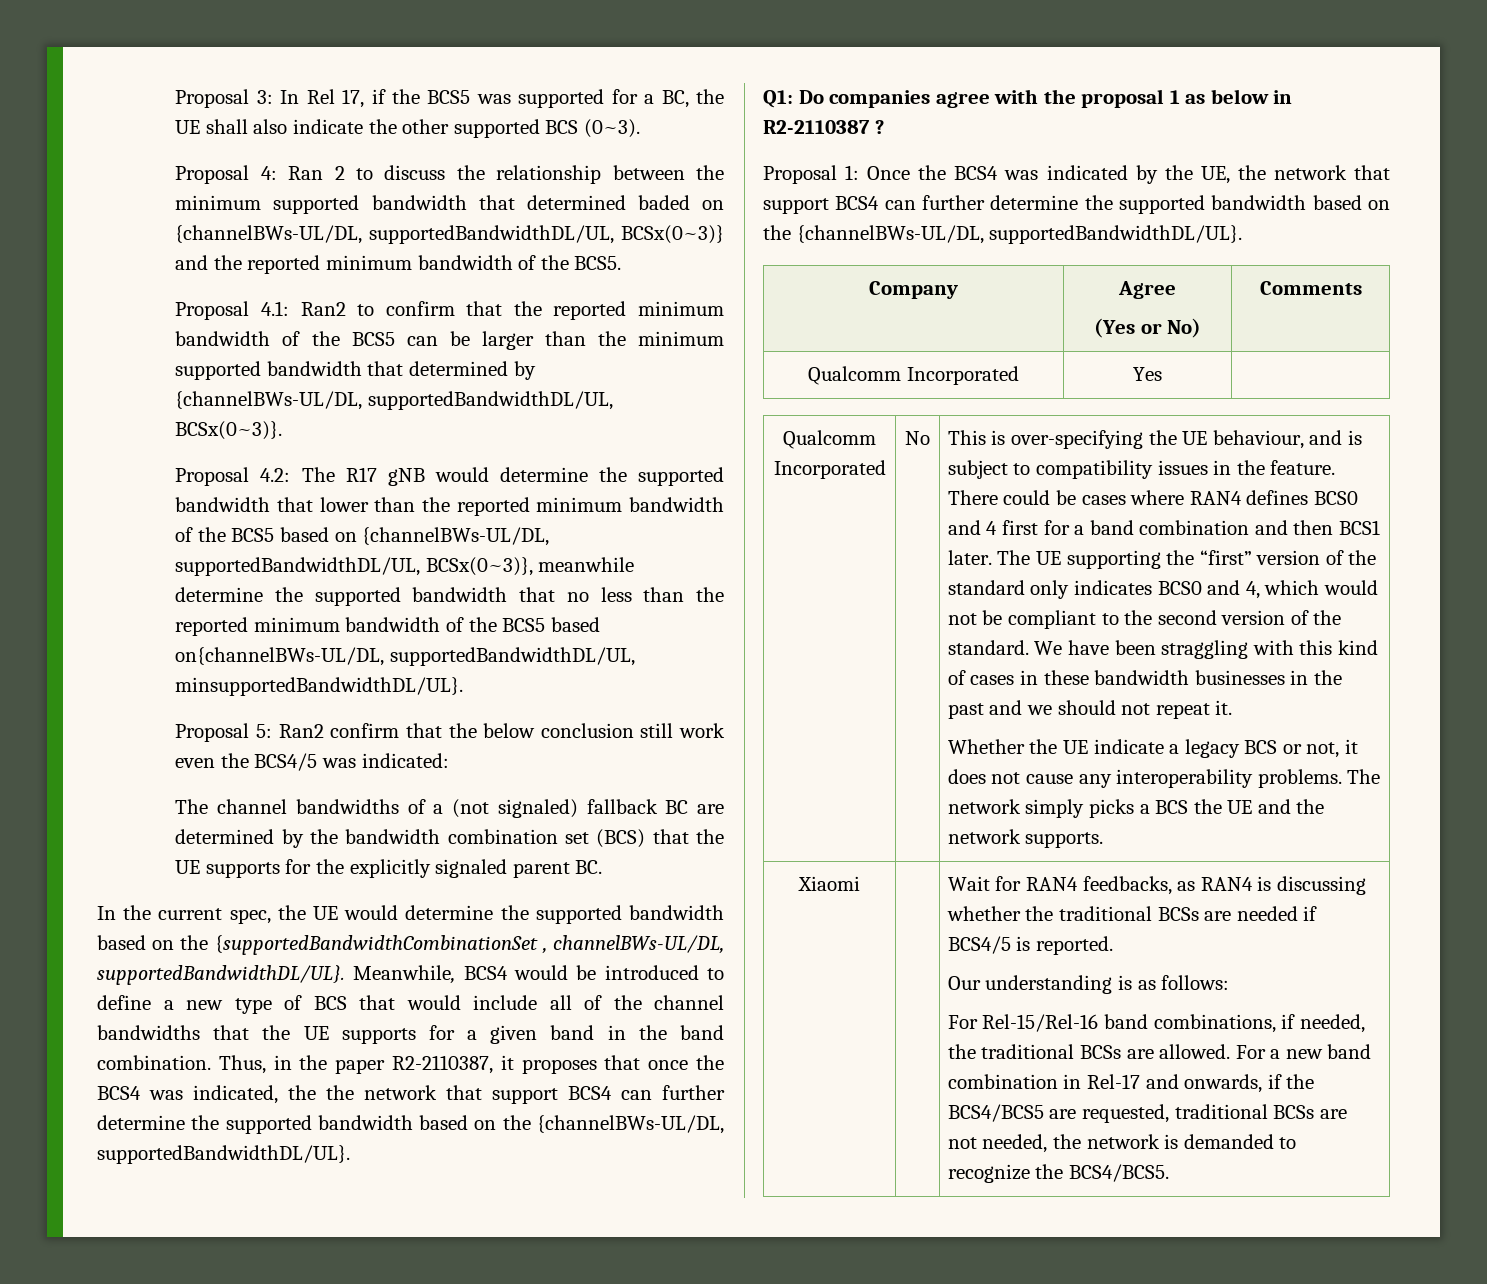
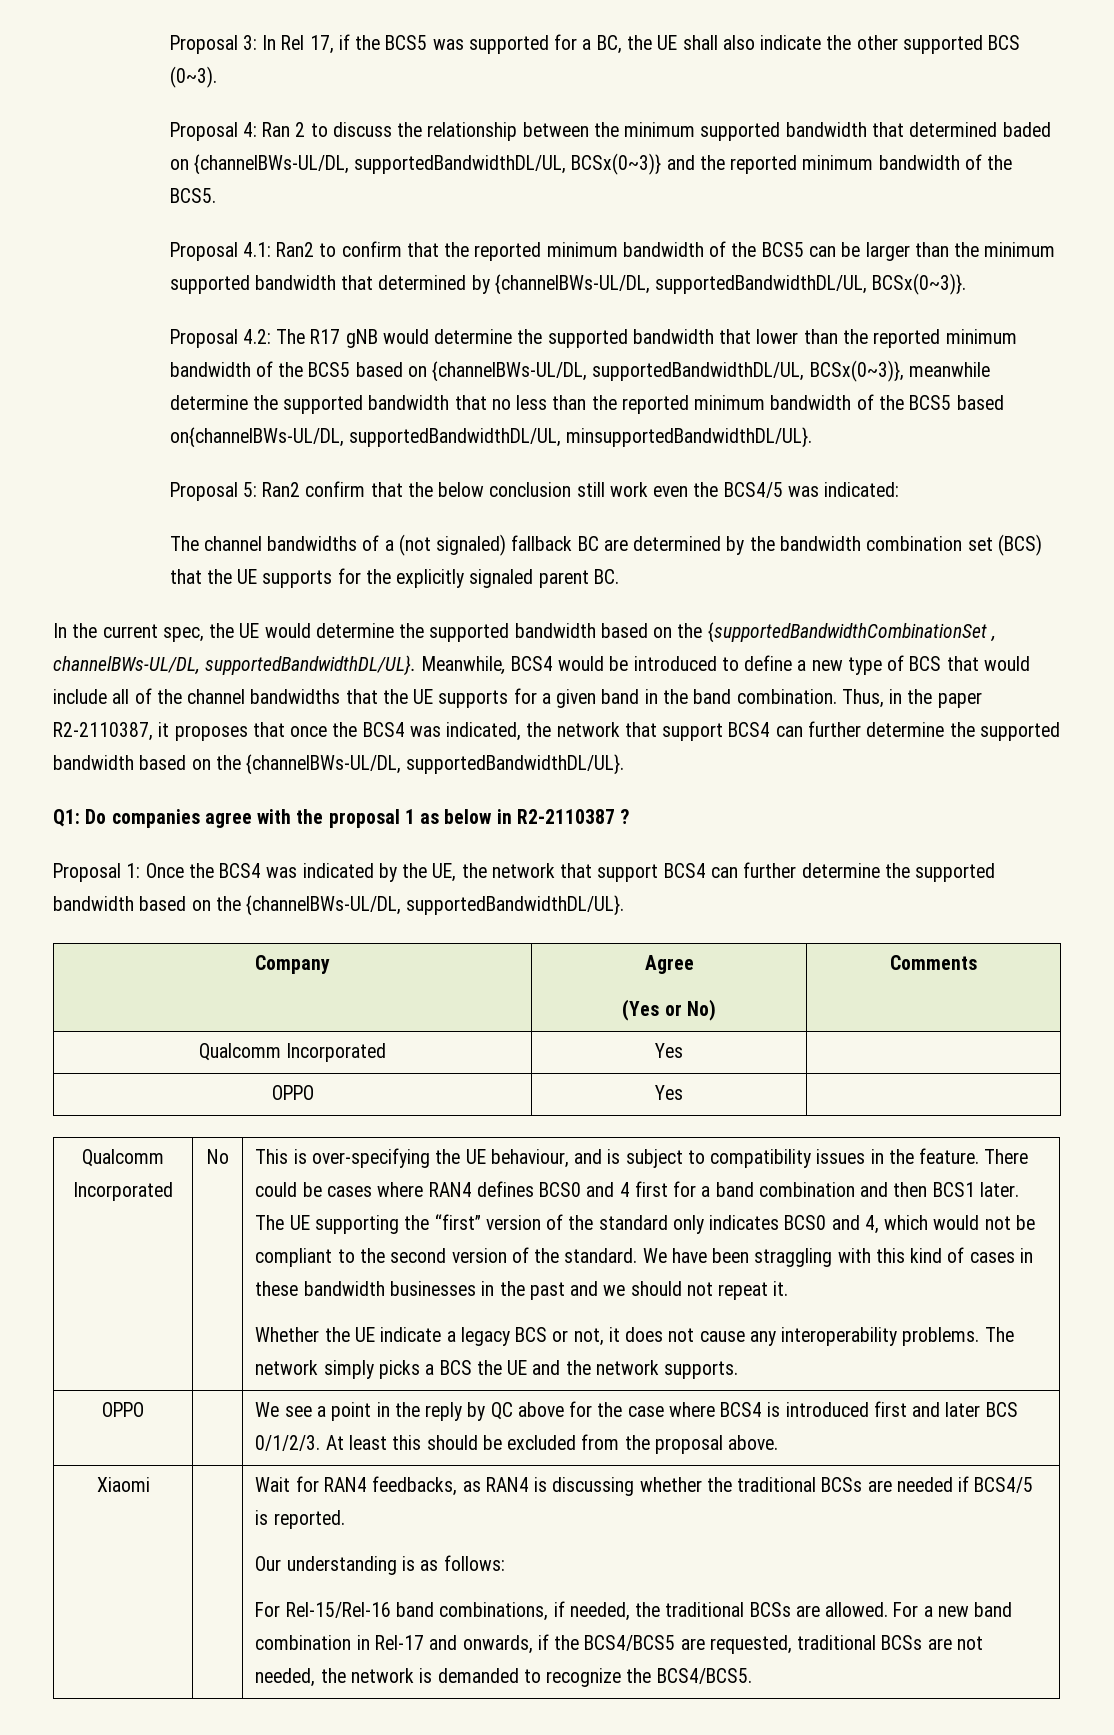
- Thus, in the paper R2-2110387, it proposes that once the BCS4 was indicated, the the network that support BCS4 can further determine the supported bandwidth based on the {channelBWs-UL/DL, supportedBandwidthDL/UL}.
+ Thus, in the paper R2-2110387, it proposes that once the BCS4 was indicated, the network that support BCS4 can further determine the supported bandwidth based on the {channelBWs-UL/DL, supportedBandwidthDL/UL}.
+ OPPO | Yes |
+ OPPO | | We see a point in the reply by QC above for the case where BCS4 is introduced first and later BCS 0/1/2/3. At least this should be excluded from the proposal above.

